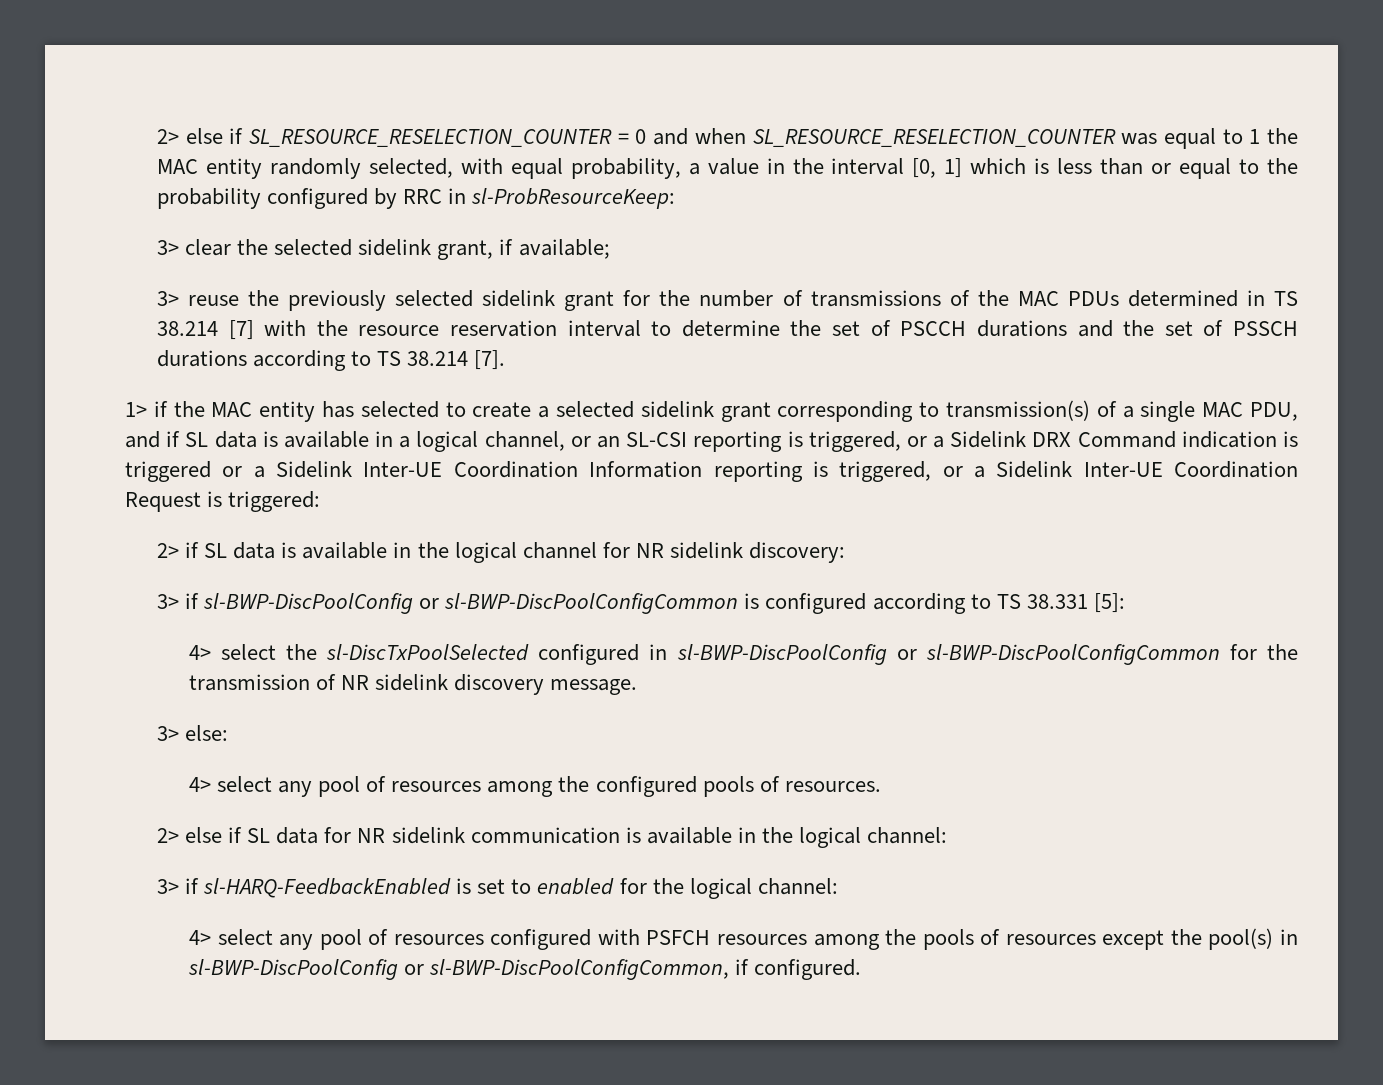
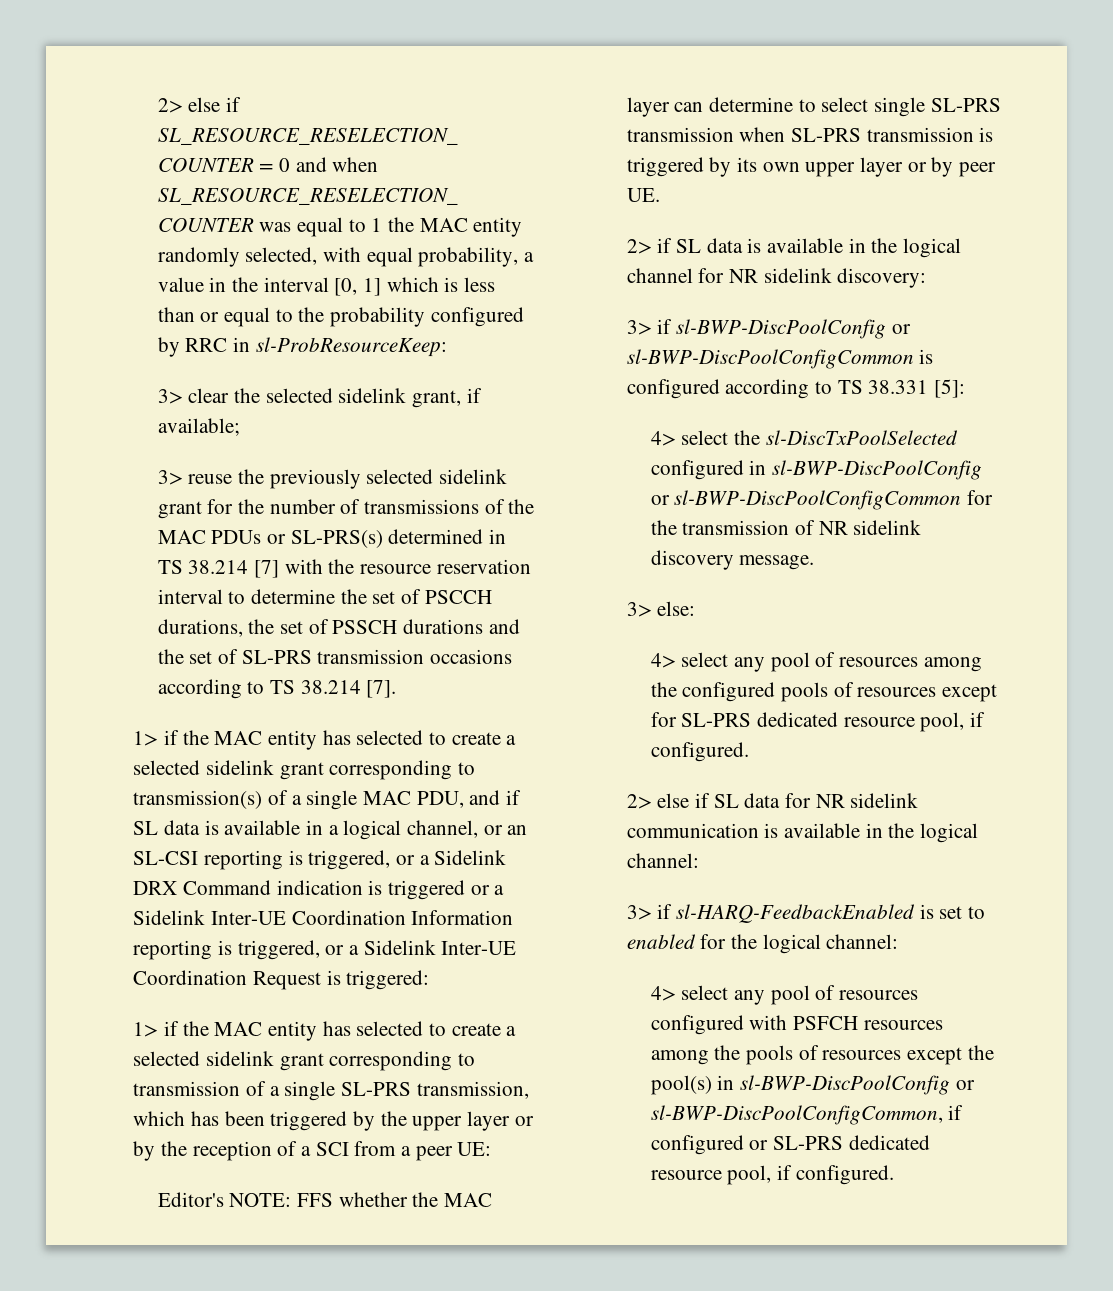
- 3> reuse the previously selected sidelink grant for the number of transmissions of the MAC PDUs determined in TS 38.214 [7] with the resource reservation interval to determine the set of PSCCH durations and the set of PSSCH durations according to TS 38.214 [7].
+ 3> reuse the previously selected sidelink grant for the number of transmissions of the MAC PDUs or SL-PRS(s) determined in TS 38.214 [7] with the resource reservation interval to determine the set of PSCCH durations, the set of PSSCH durations and the set of SL-PRS transmission occasions according to TS 38.214 [7].
+ 1> if the MAC entity has selected to create a selected sidelink grant corresponding to transmission of a single SL-PRS transmission, which has been triggered by the upper layer or by the reception of a SCI from a peer UE:
+ Editor's NOTE: FFS whether the MAC layer can determine to select single SL-PRS transmission when SL-PRS transmission is triggered by its own upper layer or by peer UE.
- 4> select any pool of resources among the configured pools of resources.
+ 4> select any pool of resources among the configured pools of resources except for SL-PRS dedicated resource pool, if configured.
- 4> select any pool of resources configured with PSFCH resources among the pools of resources except the pool(s) in sl-BWP-DiscPoolConfig or sl-BWP-DiscPoolConfigCommon, if configured.
+ 4> select any pool of resources configured with PSFCH resources among the pools of resources except the pool(s) in sl-BWP-DiscPoolConfig or sl-BWP-DiscPoolConfigCommon, if configured or SL-PRS dedicated resource pool, if configured.

